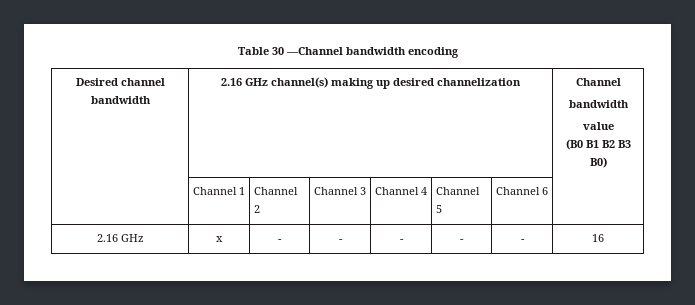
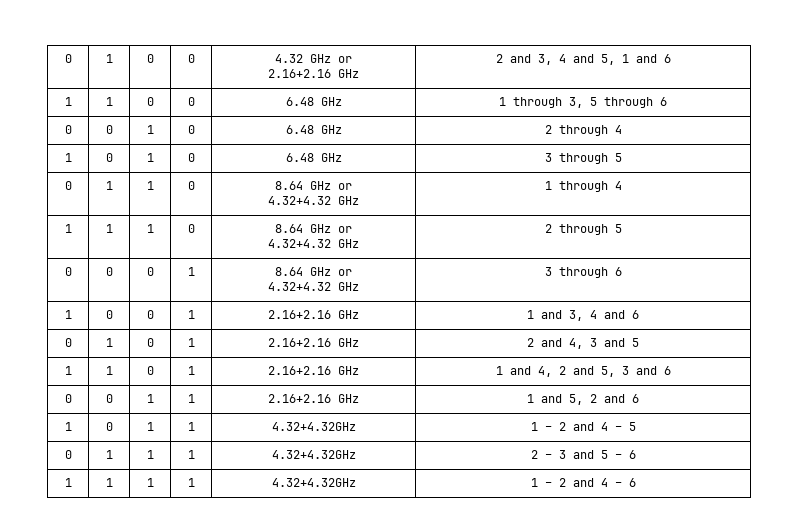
- Table 30 —Channel bandwidth encoding
- Desired channel bandwidth | 2.16 GHz channel(s) making up desired channelization | Channel
- bandwidth
- value
- (B0 B1 B2 B3 B0)
- | Channel 1 | Channel 2 | Channel 3 | Channel 4 | Channel 5 | Channel 6 |
- 2.16 GHz | x | - | - | - | - | - | 16
+ 0 | 1 | 0 | 0 | 4.32 GHz or
+ 2.16+2.16 GHz | 2 and 3, 4 and 5, 1 and 6
+ 1 | 1 | 0 | 0 | 6.48 GHz | 1 through 3, 5 through 6
+ 0 | 0 | 1 | 0 | 6.48 GHz | 2 through 4
+ 1 | 0 | 1 | 0 | 6.48 GHz | 3 through 5
+ 0 | 1 | 1 | 0 | 8.64 GHz or
+ 4.32+4.32 GHz | 1 through 4
+ 1 | 1 | 1 | 0 | 8.64 GHz or
+ 4.32+4.32 GHz | 2 through 5
+ 0 | 0 | 0 | 1 | 8.64 GHz or
+ 4.32+4.32 GHz | 3 through 6
+ 1 | 0 | 0 | 1 | 2.16+2.16 GHz | 1 and 3, 4 and 6
+ 0 | 1 | 0 | 1 | 2.16+2.16 GHz | 2 and 4, 3 and 5
+ 1 | 1 | 0 | 1 | 2.16+2.16 GHz | 1 and 4, 2 and 5, 3 and 6
+ 0 | 0 | 1 | 1 | 2.16+2.16 GHz | 1 and 5, 2 and 6
+ 1 | 0 | 1 | 1 | 4.32+4.32GHz | 1 – 2 and 4 – 5
+ 0 | 1 | 1 | 1 | 4.32+4.32GHz | 2 – 3 and 5 – 6
+ 1 | 1 | 1 | 1 | 4.32+4.32GHz | 1 – 2 and 4 – 6

